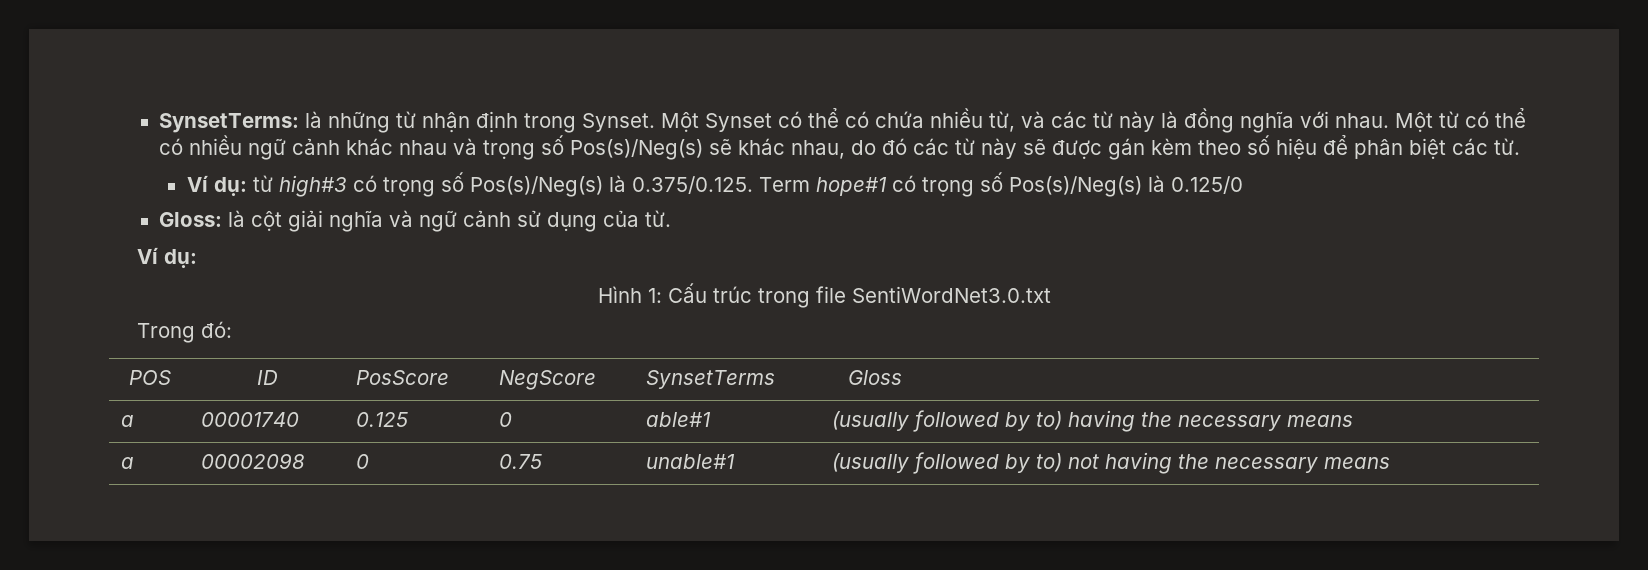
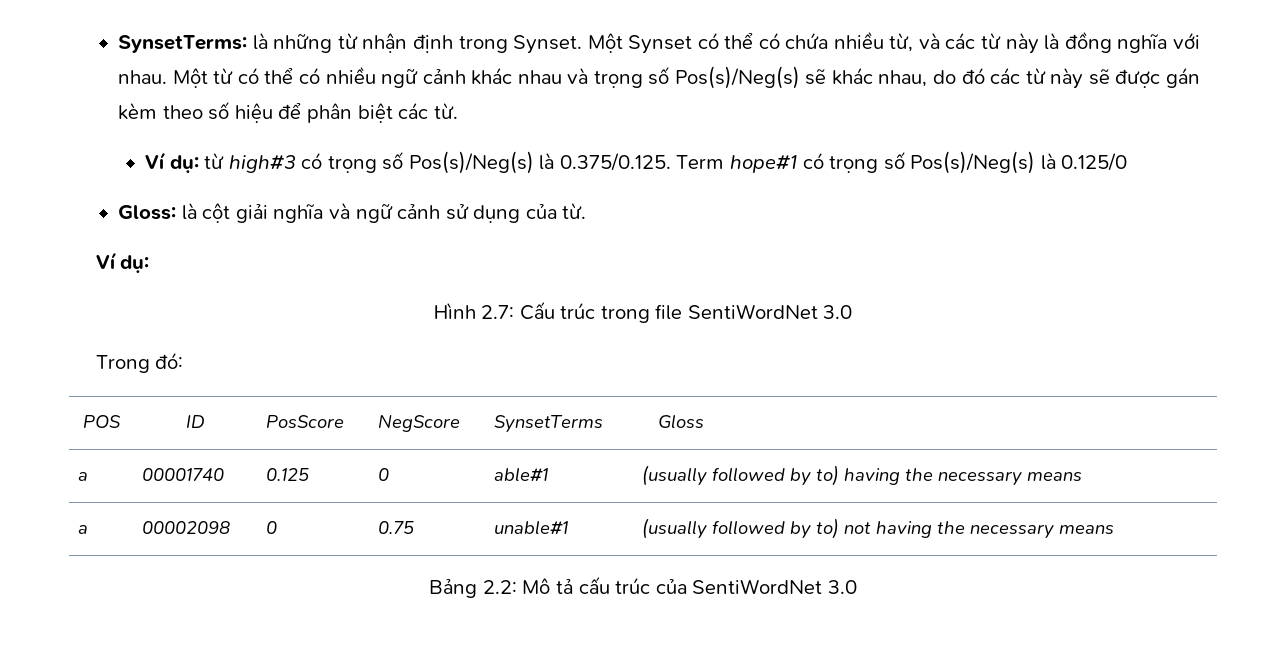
- Hình 1: Cấu trúc trong file SentiWordNet3.0.txt
+ Hình 2.7: Cấu trúc trong file SentiWordNet 3.0
+ Bảng 2.2: Mô tả cấu trúc của SentiWordNet 3.0

